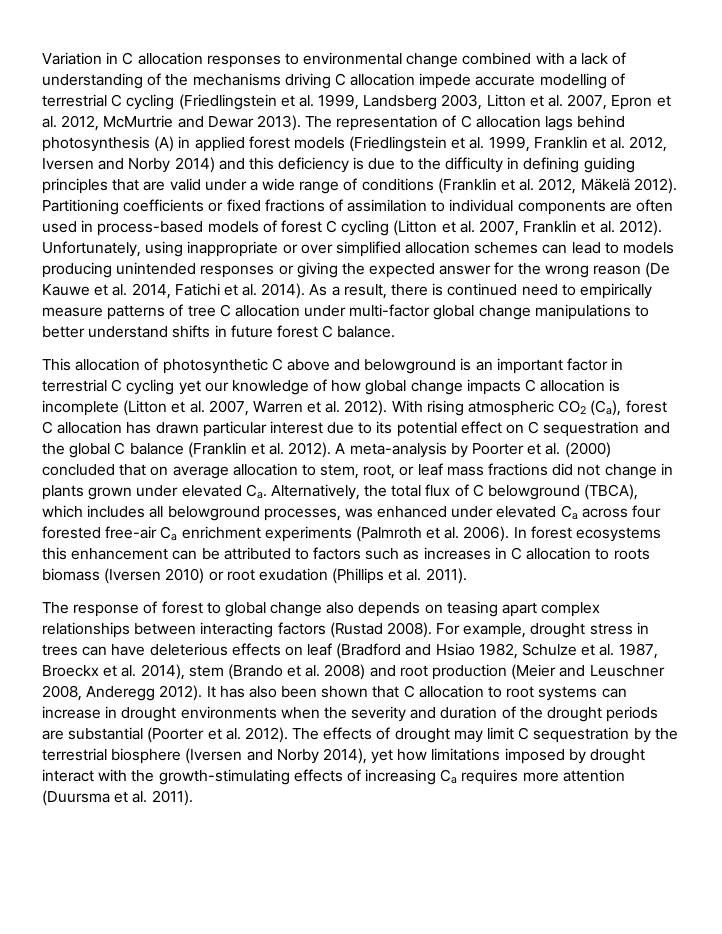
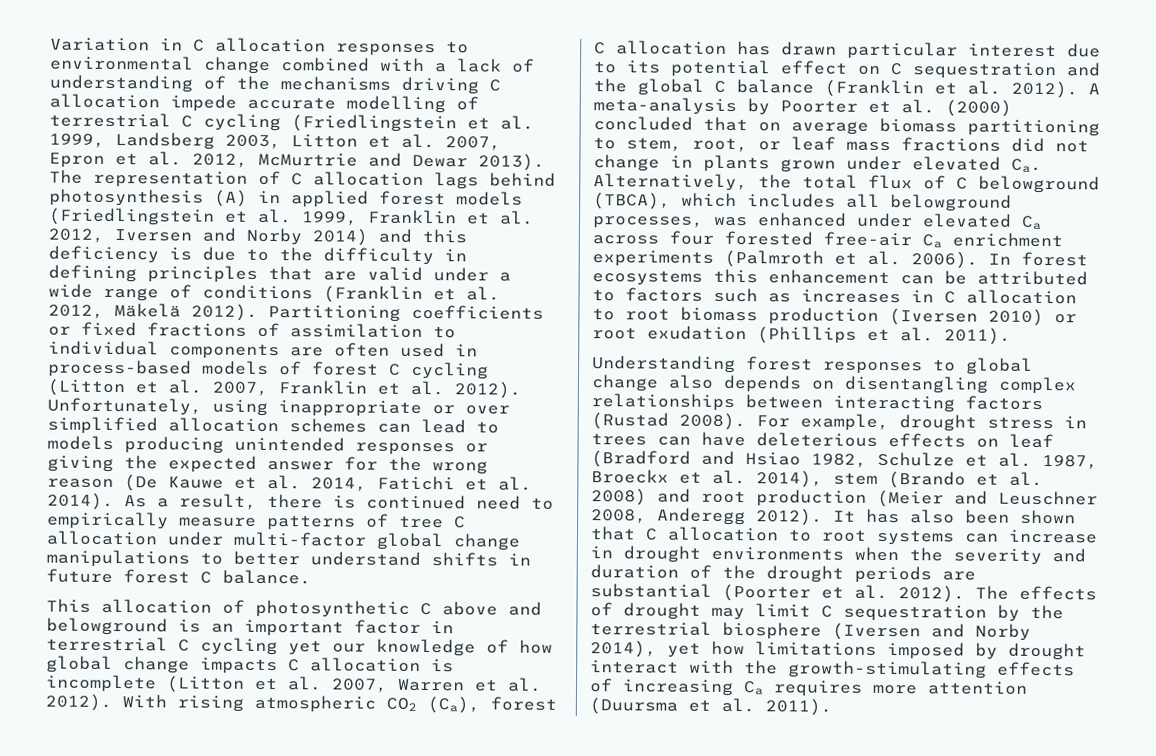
- The representation of C allocation lags behind photosynthesis (A) in applied forest models (Friedlingstein et al. 1999, Franklin et al. 2012, Iversen and Norby 2014) and this deficiency is due to the difficulty in defining guiding principles that are valid under a wide range of conditions (Franklin et al. 2012, Mäkelä 2012).
+ The representation of C allocation lags behind photosynthesis (A) in applied forest models (Friedlingstein et al. 1999, Franklin et al. 2012, Iversen and Norby 2014) and this deficiency is due to the difficulty in defining principles that are valid under a wide range of conditions (Franklin et al. 2012, Mäkelä 2012).
- A meta-analysis by Poorter et al. (2000) concluded that on average allocation to stem, root, or leaf mass fractions did not change in plants grown under elevated Ca. Alternatively, the total flux of C belowground (TBCA), which includes all belowground processes, was enhanced under elevated Ca across four forested free-air Ca enrichment experiments (Palmroth et al. 2006).
+ A meta-analysis by Poorter et al. (2000) concluded that on average biomass partitioning to stem, root, or leaf mass fractions did not change in plants grown under elevated Ca. Alternatively, the total flux of C belowground (TBCA), which includes all belowground processes, was enhanced under elevated Ca across four forested free-air Ca enrichment experiments (Palmroth et al. 2006).
- In forest ecosystems this enhancement can be attributed to factors such as increases in C allocation to roots biomass (Iversen 2010) or root exudation (Phillips et al. 2011).
+ In forest ecosystems this enhancement can be attributed to factors such as increases in C allocation to root biomass production (Iversen 2010) or root exudation (Phillips et al. 2011).
- The response of forest to global change also depends on teasing apart complex relationships between interacting factors (Rustad 2008).
+ Understanding forest responses to global change also depends on disentangling complex relationships between interacting factors (Rustad 2008).

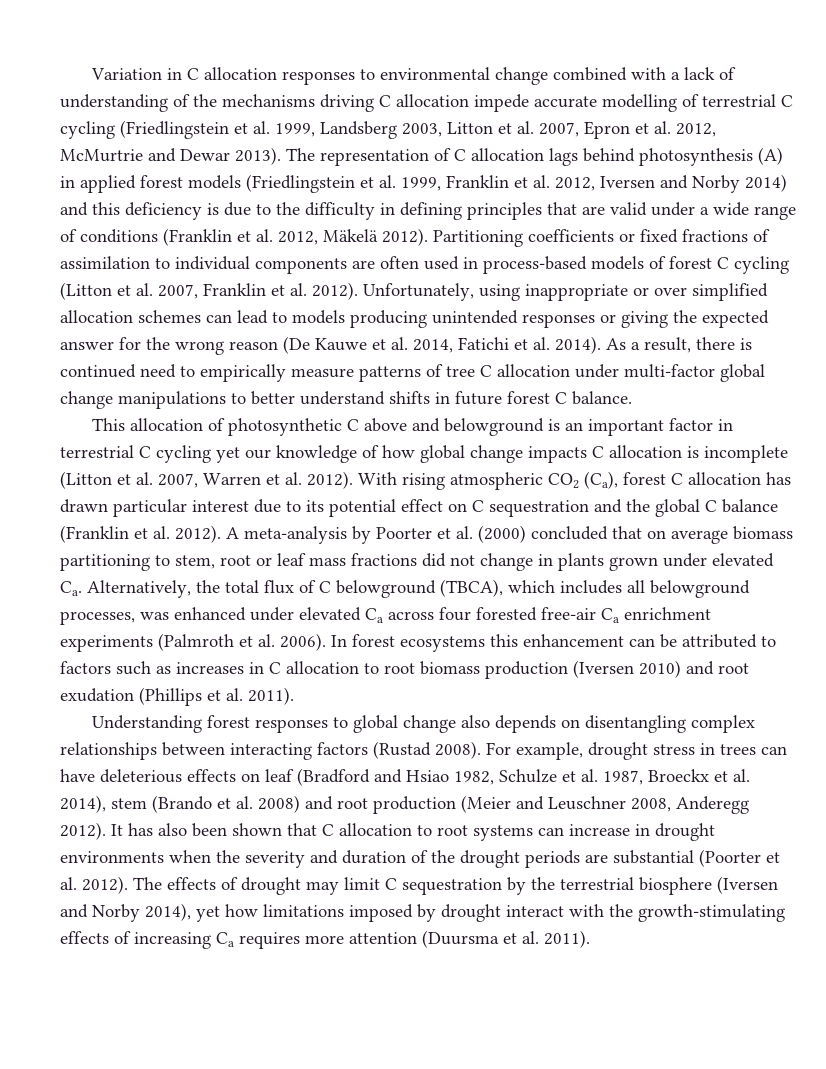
- A meta-analysis by Poorter et al. (2000) concluded that on average biomass partitioning to stem, root, or leaf mass fractions did not change in plants grown under elevated Ca. Alternatively, the total flux of C belowground (TBCA), which includes all belowground processes, was enhanced under elevated Ca across four forested free-air Ca enrichment experiments (Palmroth et al. 2006).
+ A meta-analysis by Poorter et al. (2000) concluded that on average biomass partitioning to stem, root or leaf mass fractions did not change in plants grown under elevated Ca. Alternatively, the total flux of C belowground (TBCA), which includes all belowground processes, was enhanced under elevated Ca across four forested free-air Ca enrichment experiments (Palmroth et al. 2006).
- In forest ecosystems this enhancement can be attributed to factors such as increases in C allocation to root biomass production (Iversen 2010) or root exudation (Phillips et al. 2011).
+ In forest ecosystems this enhancement can be attributed to factors such as increases in C allocation to root biomass production (Iversen 2010) and root exudation (Phillips et al. 2011).

